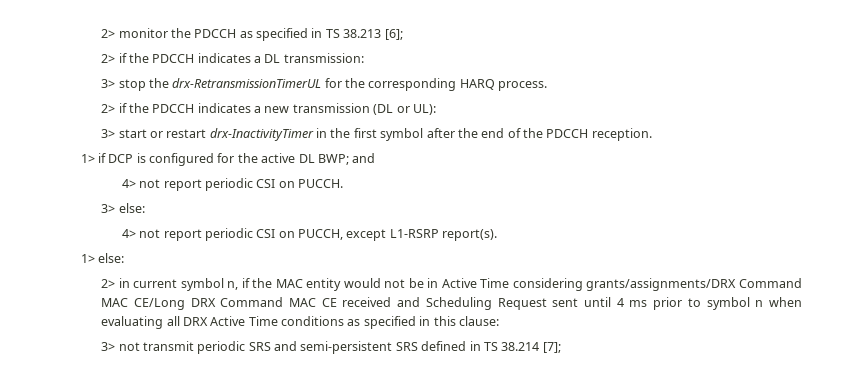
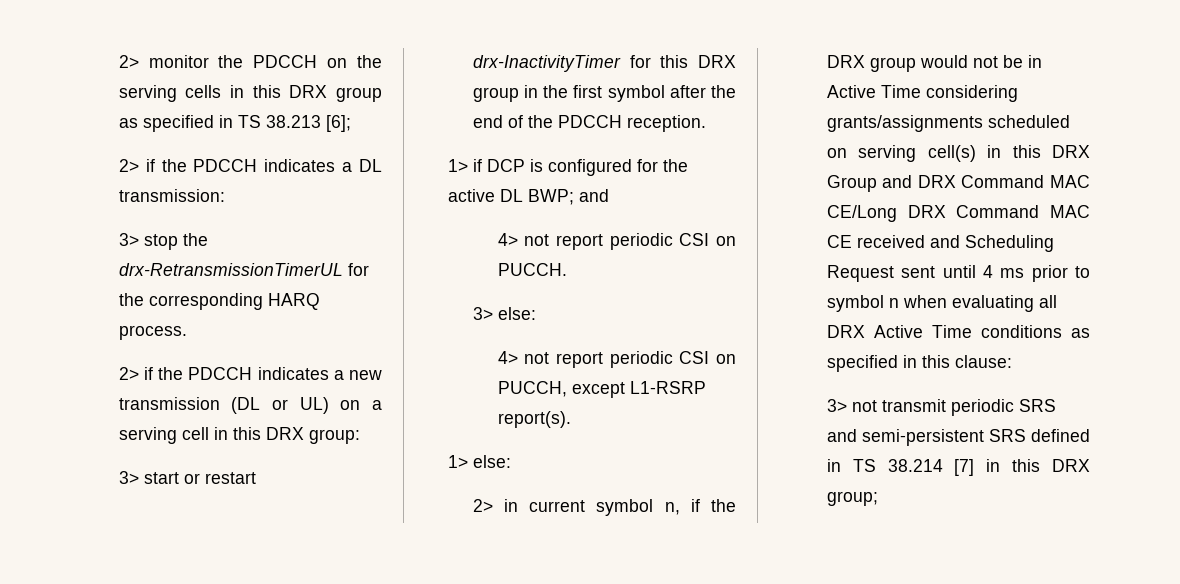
- 2> monitor the PDCCH as specified in TS 38.213 [6];
+ 2> monitor the PDCCH on the serving cells in this DRX group as specified in TS 38.213 [6];
- 2> if the PDCCH indicates a new transmission (DL or UL):
+ 2> if the PDCCH indicates a new transmission (DL or UL) on a serving cell in this DRX group:
- 3> start or restart drx-InactivityTimer in the first symbol after the end of the PDCCH reception.
+ 3> start or restart drx-InactivityTimer for this DRX group in the first symbol after the end of the PDCCH reception.
- 2> in current symbol n, if the MAC entity would not be in Active Time considering grants/assignments/DRX Command MAC CE/Long DRX Command MAC CE received and Scheduling Request sent until 4 ms prior to symbol n when evaluating all DRX Active Time conditions as specified in this clause:
+ 2> in current symbol n, if the DRX group would not be in Active Time considering grants/assignments scheduled on serving cell(s) in this DRX Group and DRX Command MAC CE/Long DRX Command MAC CE received and Scheduling Request sent until 4 ms prior to symbol n when evaluating all DRX Active Time conditions as specified in this clause:
- 3> not transmit periodic SRS and semi-persistent SRS defined in TS 38.214 [7];
+ 3> not transmit periodic SRS and semi-persistent SRS defined in TS 38.214 [7] in this DRX group;

